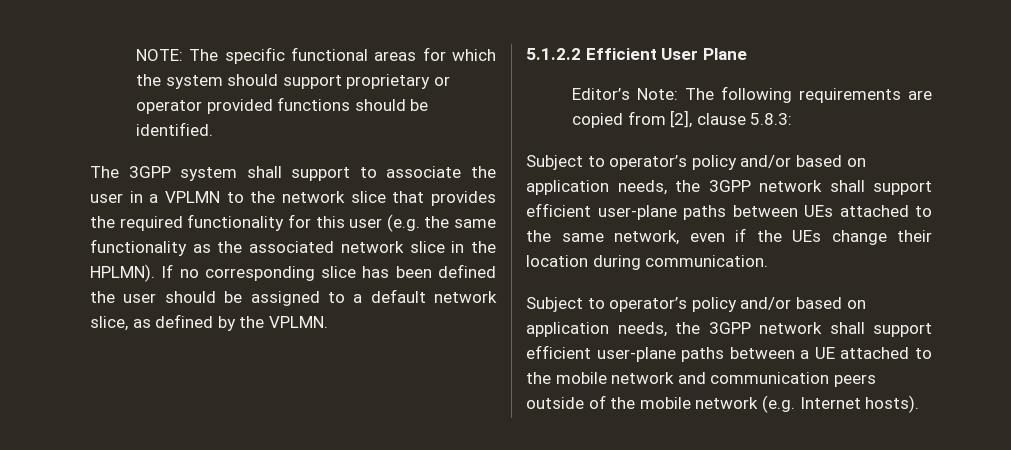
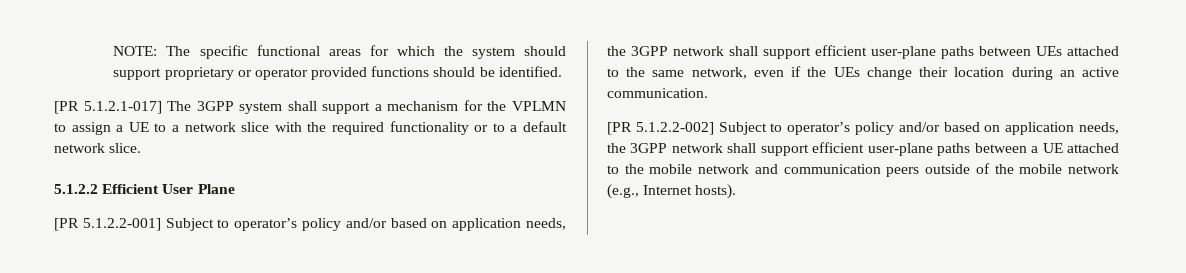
- The 3GPP system shall support to associate the user in a VPLMN to the network slice that provides the required functionality for this user (e.g. the same functionality as the associated network slice in the HPLMN). If no corresponding slice has been defined the user should be assigned to a default network slice, as defined by the VPLMN.
+ [PR 5.1.2.1-017] The 3GPP system shall support a mechanism for the VPLMN to assign a UE to a network slice with the required functionality or to a default network slice.
  5.1.2.2 Efficient User Plane
- Editor’s Note: The following requirements are copied from [2], clause 5.8.3:
- Subject to operator’s policy and/or based on application needs, the 3GPP network shall support efficient user-plane paths between UEs attached to the same network, even if the UEs change their location during communication.
+ [PR 5.1.2.2-001] Subject to operator’s policy and/or based on application needs, the 3GPP network shall support efficient user-plane paths between UEs attached to the same network, even if the UEs change their location during an active communication.
- Subject to operator’s policy and/or based on application needs, the 3GPP network shall support efficient user-plane paths between a UE attached to the mobile network and communication peers outside of the mobile network (e.g. Internet hosts).
+ [PR 5.1.2.2-002] Subject to operator’s policy and/or based on application needs, the 3GPP network shall support efficient user-plane paths between a UE attached to the mobile network and communication peers outside of the mobile network (e.g., Internet hosts).

